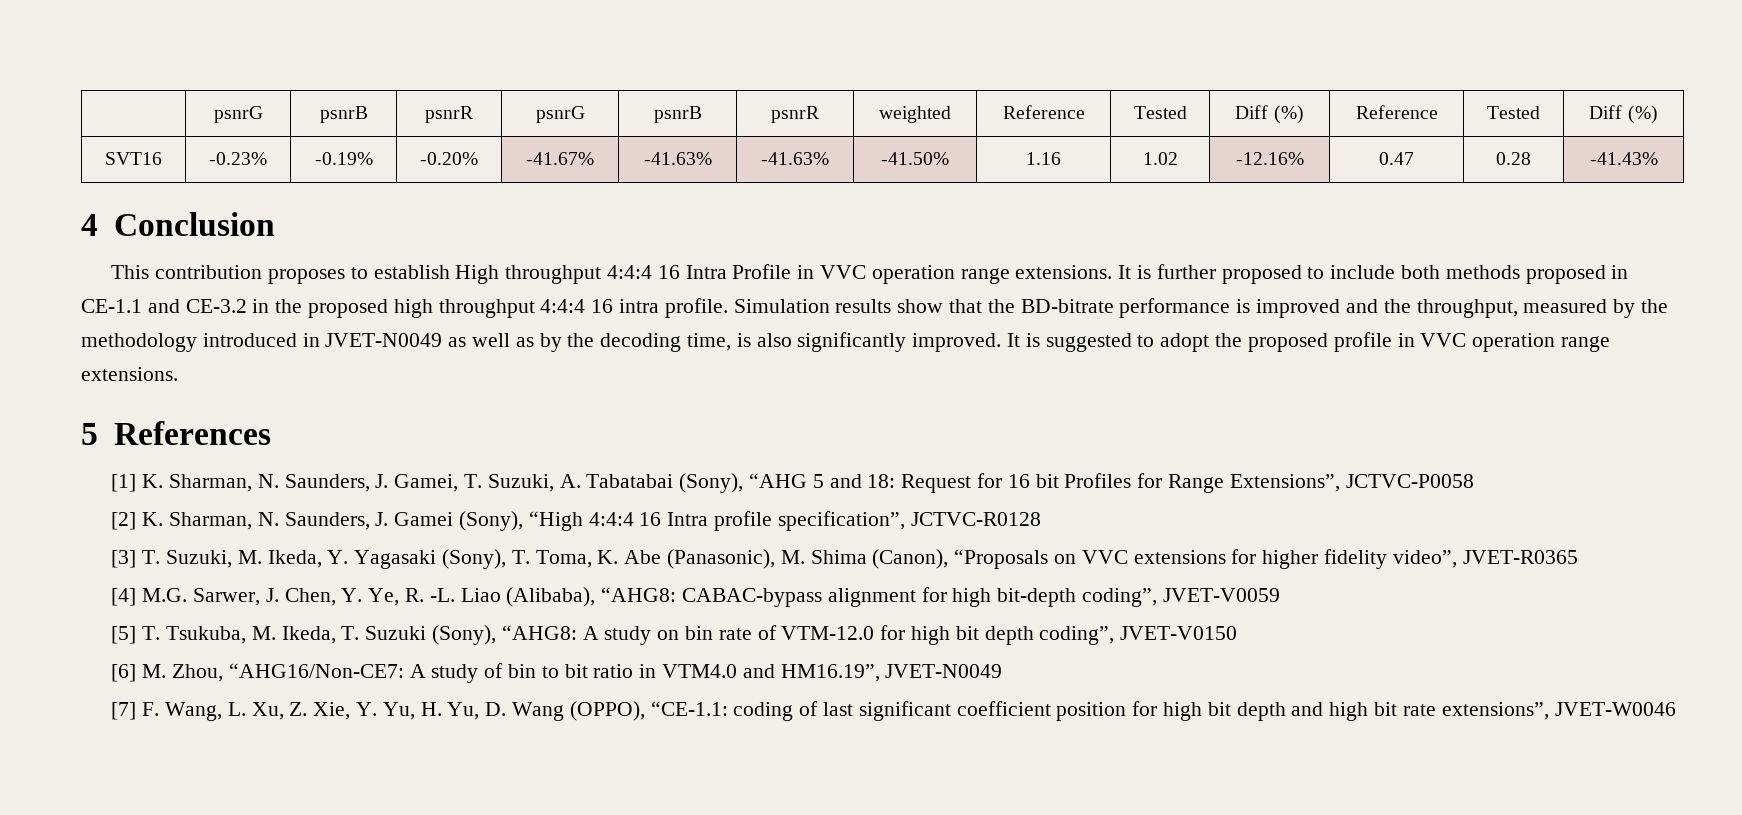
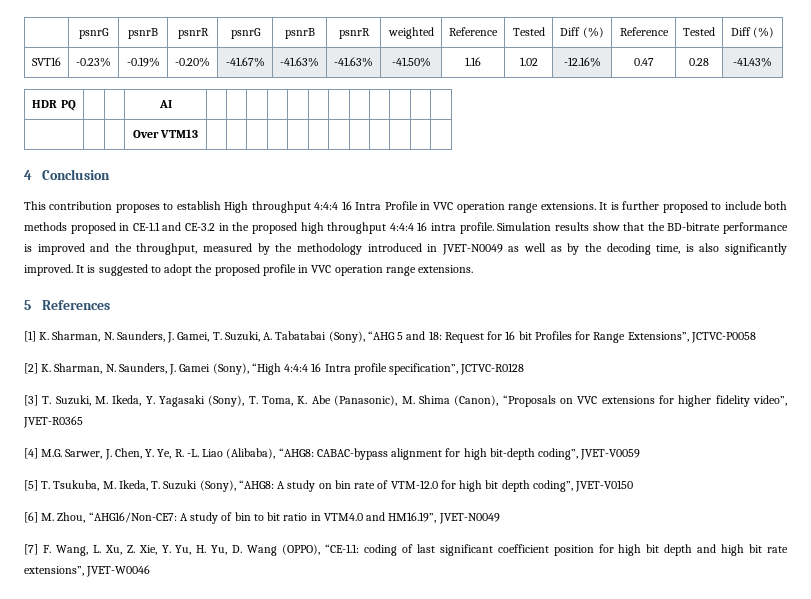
+ HDR PQ | | | AI | | | | | | | | | | | |
+ | | | Over VTM13 | | | | | | | | | | | |

